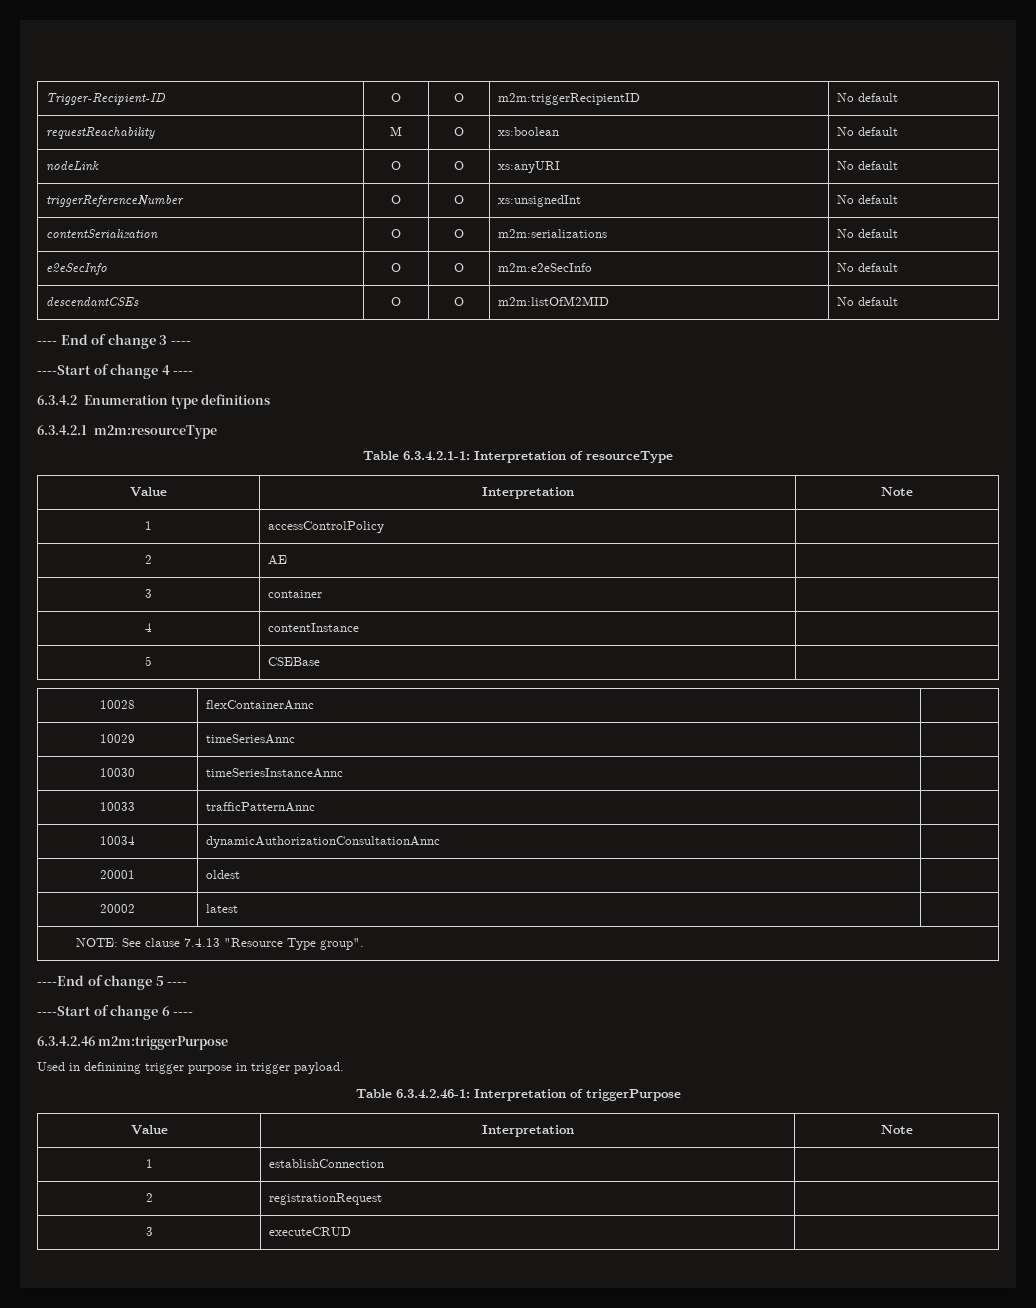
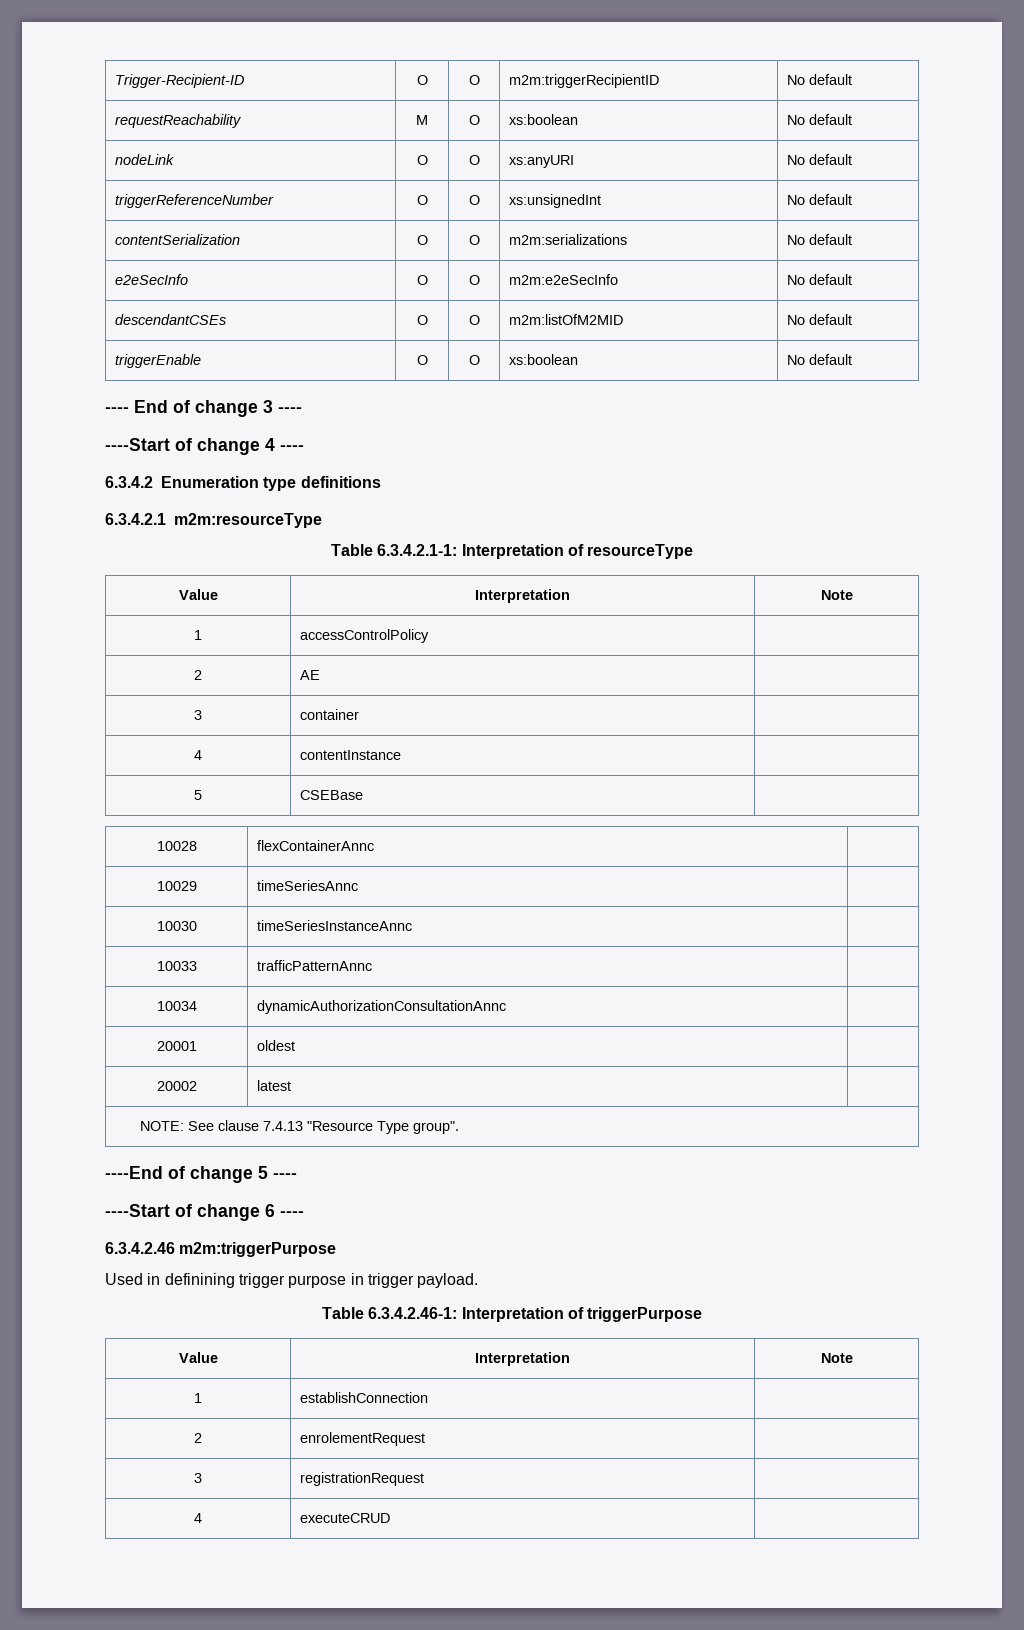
+ triggerEnable | O | O | xs:boolean | No default
- 2 | registrationRequest |
- 3 | executeCRUD |
+ 2 | enrolementRequest |
+ 3 | registrationRequest |
+ 4 | executeCRUD |

